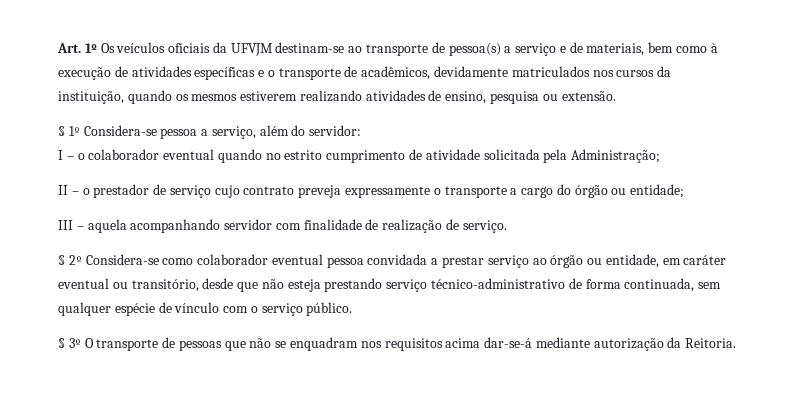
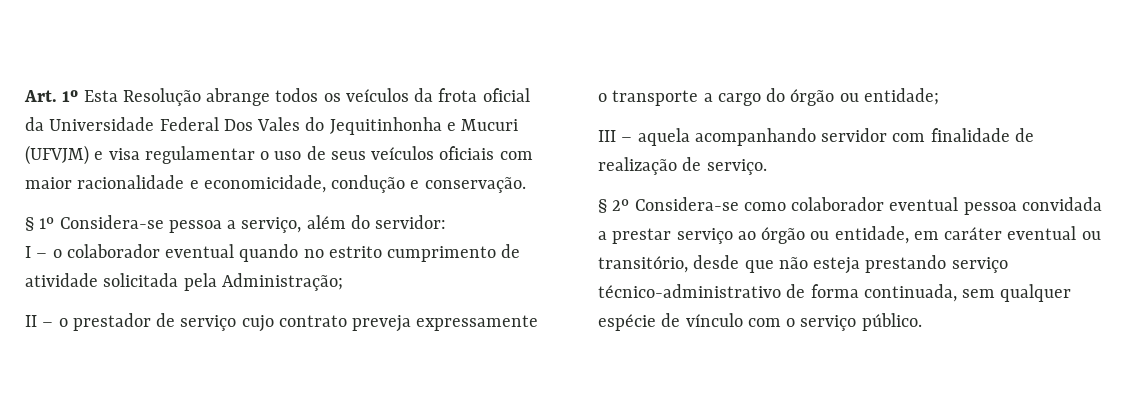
- Art. 1º Os veículos oficiais da UFVJM destinam-se ao transporte de pessoa(s) a serviço e de materiais, bem como à execução de atividades específicas e o transporte de acadêmicos, devidamente matriculados nos cursos da instituição, quando os mesmos estiverem realizando atividades de ensino, pesquisa ou extensão.
+ Art. 1º Esta Resolução abrange todos os veículos da frota oficial da Universidade Federal Dos Vales do Jequitinhonha e Mucuri (UFVJM) e visa regulamentar o uso de seus veículos oficiais com maior racionalidade e economicidade, condução e conservação.
- § 3º O transporte de pessoas que não se enquadram nos requisitos acima dar-se-á mediante autorização da Reitoria.

